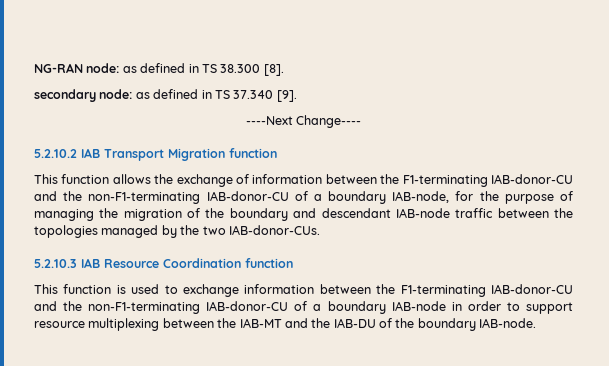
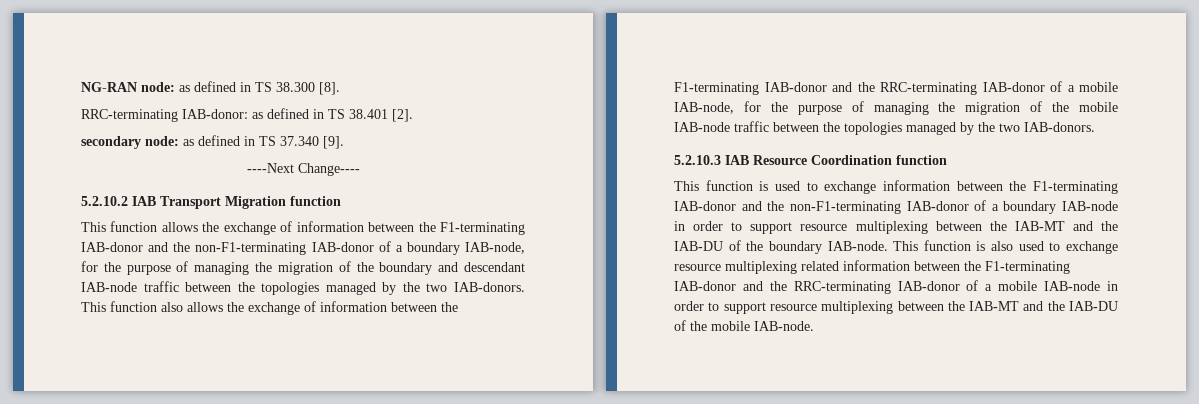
+ RRC-terminating IAB-donor: as defined in TS 38.401 [2].
- This function allows the exchange of information between the F1-terminating IAB-donor-CU and the non-F1-terminating IAB-donor-CU of a boundary IAB-node, for the purpose of managing the migration of the boundary and descendant IAB-node traffic between the topologies managed by the two IAB-donor-CUs.
+ This function allows the exchange of information between the F1-terminating IAB-donor and the non-F1-terminating IAB-donor of a boundary IAB-node, for the purpose of managing the migration of the boundary and descendant IAB-node traffic between the topologies managed by the two IAB-donors. This function also allows the exchange of information between the F1-terminating IAB-donor and the RRC-terminating IAB-donor of a mobile IAB-node, for the purpose of managing the migration of the mobile IAB-node traffic between the topologies managed by the two IAB-donors.
- This function is used to exchange information between the F1-terminating IAB-donor-CU and the non-F1-terminating IAB-donor-CU of a boundary IAB-node in order to support resource multiplexing between the IAB-MT and the IAB-DU of the boundary IAB-node.
+ This function is used to exchange information between the F1-terminating IAB-donor and the non-F1-terminating IAB-donor of a boundary IAB-node in order to support resource multiplexing between the IAB-MT and the IAB-DU of the boundary IAB-node.
+ This function is also used to exchange resource multiplexing related information between the F1-terminating IAB-donor and the RRC-terminating IAB-donor of a mobile IAB-node in order to support resource multiplexing between the IAB-MT and the IAB-DU of the mobile IAB-node.

